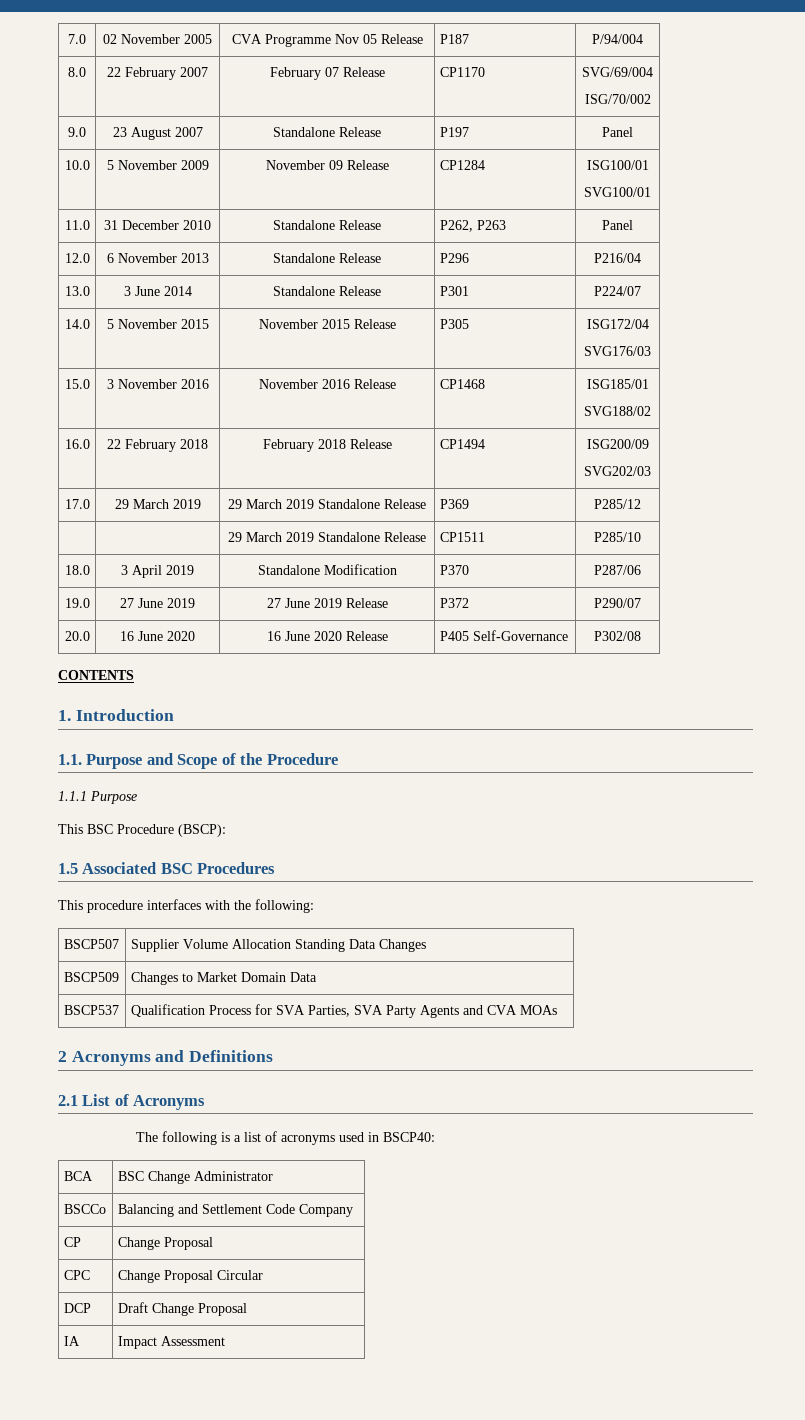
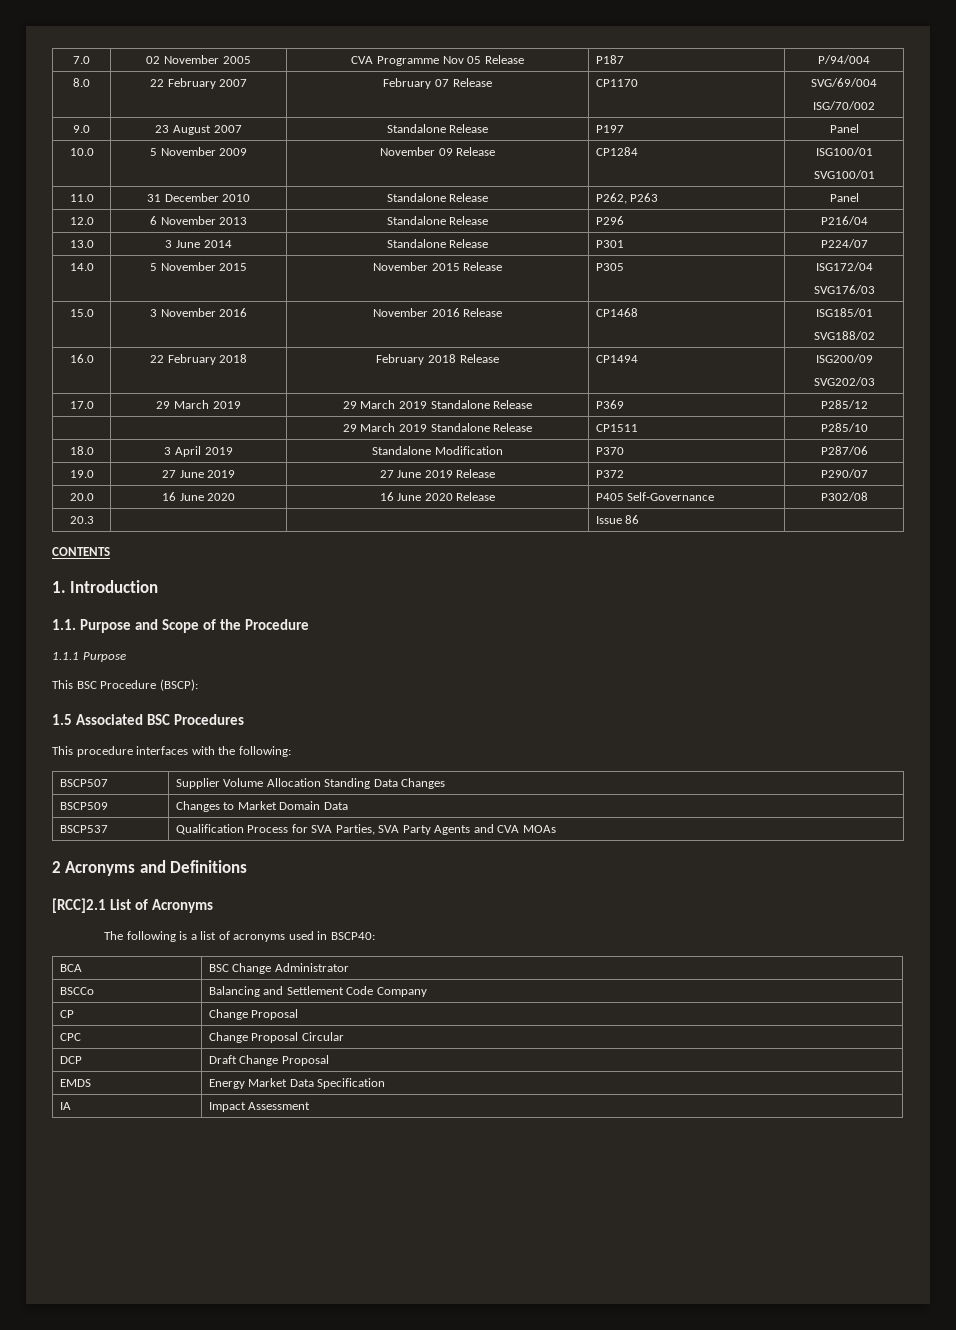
+ 20.3 | | | Issue 86 |
- 2.1 List of Acronyms
+ [RCC]2.1 List of Acronyms
+ EMDS | Energy Market Data Specification

